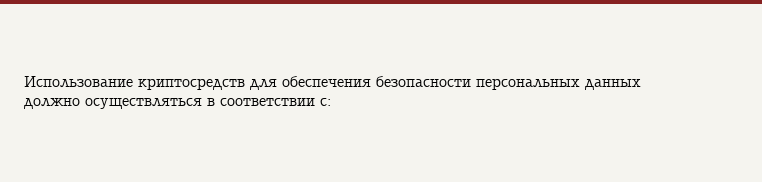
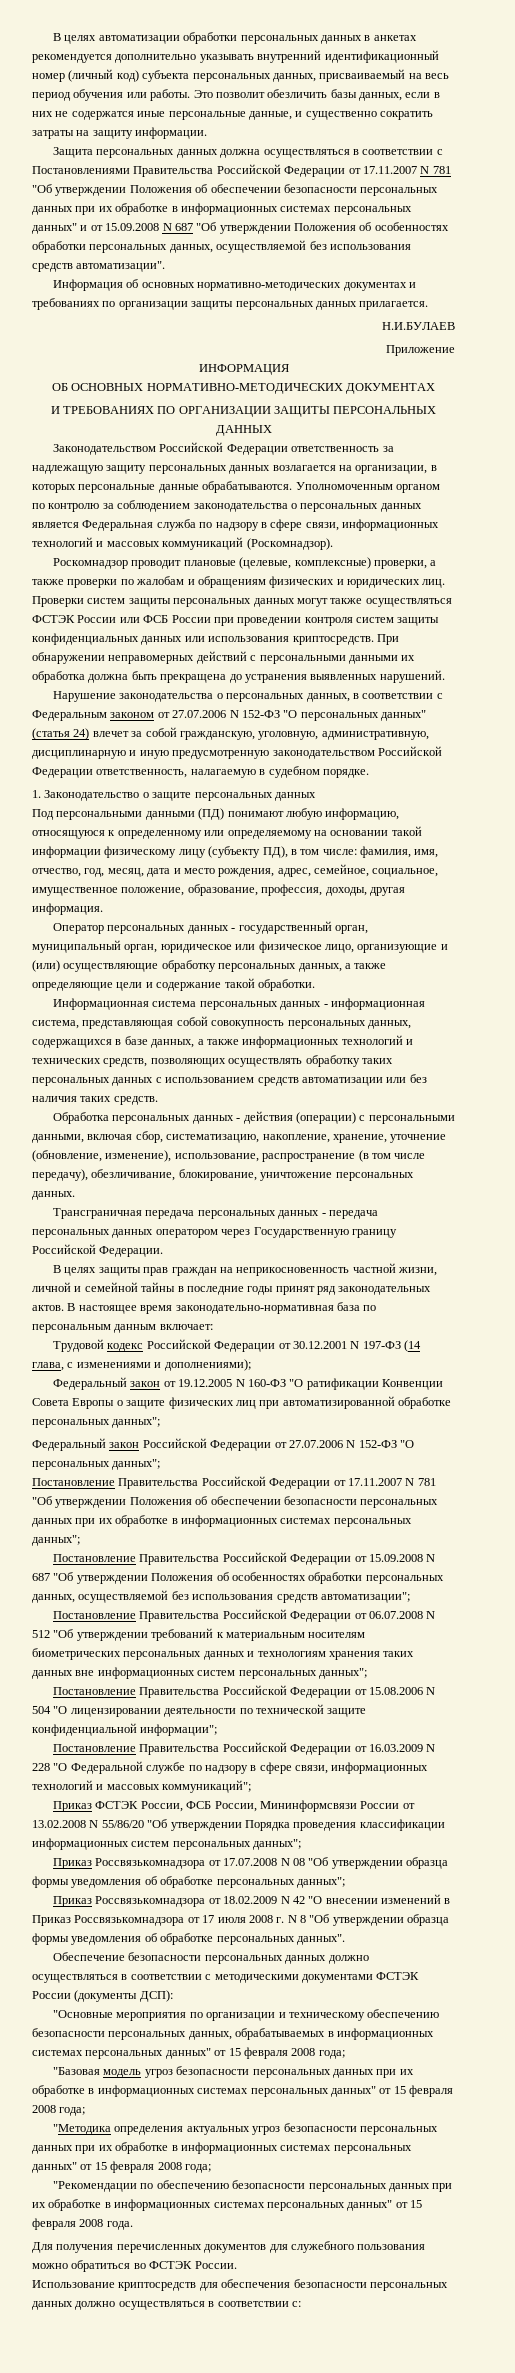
+ В целях автоматизации обработки персональных данных в анкетах рекомендуется дополнительно указывать внутренний идентификационный номер (личный код) субъекта персональных данных, присваиваемый на весь период обучения или работы. Это позволит обезличить базы данных, если в них не содержатся иные персональные данные, и существенно сократить затраты на защиту информации.
+ Защита персональных данных должна осуществляться в соответствии с Постановлениями Правительства Российской Федерации от 17.11.2007 N 781 "Об утверждении Положения об обеспечении безопасности персональных данных при их обработке в информационных системах персональных данных" и от 15.09.2008 N 687 "Об утверждении Положения об особенностях обработки персональных данных, осуществляемой без использования средств автоматизации".
+ Информация об основных нормативно-методических документах и требованиях по организации защиты персональных данных прилагается.
+ Н.И.БУЛАЕВ
+ Приложение
+ ИНФОРМАЦИЯ
+ ОБ ОСНОВНЫХ НОРМАТИВНО-МЕТОДИЧЕСКИХ ДОКУМЕНТАХ
+ И ТРЕБОВАНИЯХ ПО ОРГАНИЗАЦИИ ЗАЩИТЫ ПЕРСОНАЛЬНЫХ ДАННЫХ
+ Законодательством Российской Федерации ответственность за надлежащую защиту персональных данных возлагается на организации, в которых персональные данные обрабатываются. Уполномоченным органом по контролю за соблюдением законодательства о персональных данных является Федеральная служба по надзору в сфере связи, информационных технологий и массовых коммуникаций (Роскомнадзор).
+ Роскомнадзор проводит плановые (целевые, комплексные) проверки, а также проверки по жалобам и обращениям физических и юридических лиц. Проверки систем защиты персональных данных могут также осуществляться ФСТЭК России или ФСБ России при проведении контроля систем защиты конфиденциальных данных или использования криптосредств. При обнаружении неправомерных действий с персональными данными их обработка должна быть прекращена до устранения выявленных нарушений.
+ Нарушение законодательства о персональных данных, в соответствии с Федеральным законом от 27.07.2006 N 152-ФЗ "О персональных данных" (статья 24) влечет за собой гражданскую, уголовную, административную, дисциплинарную и иную предусмотренную законодательством Российской Федерации ответственность, налагаемую в судебном порядке.
+ 1. Законодательство о защите персональных данных
+ Под персональными данными (ПД) понимают любую информацию, относящуюся к определенному или определяемому на основании такой информации физическому лицу (субъекту ПД), в том числе: фамилия, имя, отчество, год, месяц, дата и место рождения, адрес, семейное, социальное, имущественное положение, образование, профессия, доходы, другая информация.
+ Оператор персональных данных - государственный орган, муниципальный орган, юридическое или физическое лицо, организующие и (или) осуществляющие обработку персональных данных, а также определяющие цели и содержание такой обработки.
+ Информационная система персональных данных - информационная система, представляющая собой совокупность персональных данных, содержащихся в базе данных, а также информационных технологий и технических средств, позволяющих осуществлять обработку таких персональных данных с использованием средств автоматизации или без наличия таких средств.
+ Обработка персональных данных - действия (операции) с персональными данными, включая сбор, систематизацию, накопление, хранение, уточнение (обновление, изменение), использование, распространение (в том числе передачу), обезличивание, блокирование, уничтожение персональных данных.
+ Трансграничная передача персональных данных - передача персональных данных оператором через Государственную границу Российской Федерации.
+ В целях защиты прав граждан на неприкосновенность частной жизни, личной и семейной тайны в последние годы принят ряд законодательных актов. В настоящее время законодательно-нормативная база по персональным данным включает:
+ Трудовой кодекс Российской Федерации от 30.12.2001 N 197-ФЗ (14 глава, с изменениями и дополнениями);
+ Федеральный закон от 19.12.2005 N 160-ФЗ "О ратификации Конвенции Совета Европы о защите физических лиц при автоматизированной обработке персональных данных";
+ Федеральный закон Российской Федерации от 27.07.2006 N 152-ФЗ "О персональных данных";
+ Постановление Правительства Российской Федерации от 17.11.2007 N 781 "Об утверждении Положения об обеспечении безопасности персональных данных при их обработке в информационных системах персональных данных";
+ Постановление Правительства Российской Федерации от 15.09.2008 N 687 "Об утверждении Положения об особенностях обработки персональных данных, осуществляемой без использования средств автоматизации";
+ Постановление Правительства Российской Федерации от 06.07.2008 N 512 "Об утверждении требований к материальным носителям биометрических персональных данных и технологиям хранения таких данных вне информационных систем персональных данных";
+ Постановление Правительства Российской Федерации от 15.08.2006 N 504 "О лицензировании деятельности по технической защите конфиденциальной информации";
+ Постановление Правительства Российской Федерации от 16.03.2009 N 228 "О Федеральной службе по надзору в сфере связи, информационных технологий и массовых коммуникаций";
+ Приказ ФСТЭК России, ФСБ России, Мининформсвязи России от 13.02.2008 N 55/86/20 "Об утверждении Порядка проведения классификации информационных систем персональных данных";
+ Приказ Россвязькомнадзора от 17.07.2008 N 08 "Об утверждении образца формы уведомления об обработке персональных данных";
+ Приказ Россвязькомнадзора от 18.02.2009 N 42 "О внесении изменений в Приказ Россвязькомнадзора от 17 июля 2008 г. N 8 "Об утверждении образца формы уведомления об обработке персональных данных".
+ Обеспечение безопасности персональных данных должно осуществляться в соответствии с методическими документами ФСТЭК России (документы ДСП):
+ "Основные мероприятия по организации и техническому обеспечению безопасности персональных данных, обрабатываемых в информационных системах персональных данных" от 15 февраля 2008 года;
+ "Базовая модель угроз безопасности персональных данных при их обработке в информационных системах персональных данных" от 15 февраля 2008 года;
+ "Методика определения актуальных угроз безопасности персональных данных при их обработке в информационных системах персональных данных" от 15 февраля 2008 года;
+ "Рекомендации по обеспечению безопасности персональных данных при их обработке в информационных системах персональных данных" от 15 февраля 2008 года.
+ Для получения перечисленных документов для служебного пользования можно обратиться во ФСТЭК России.

